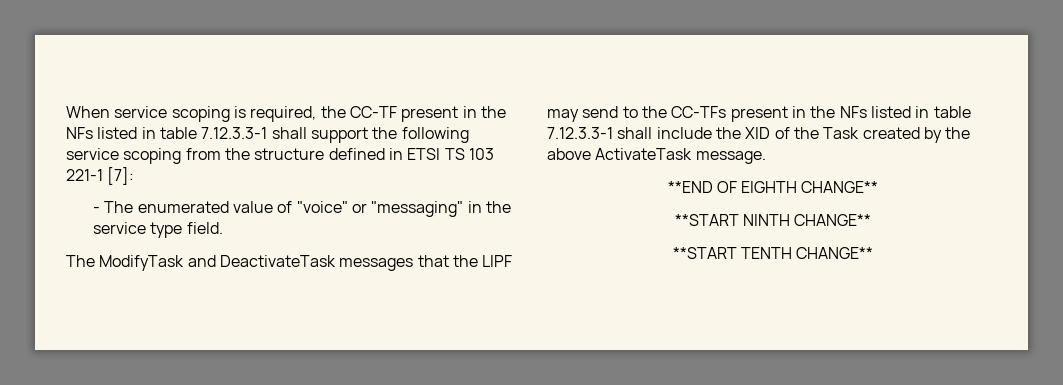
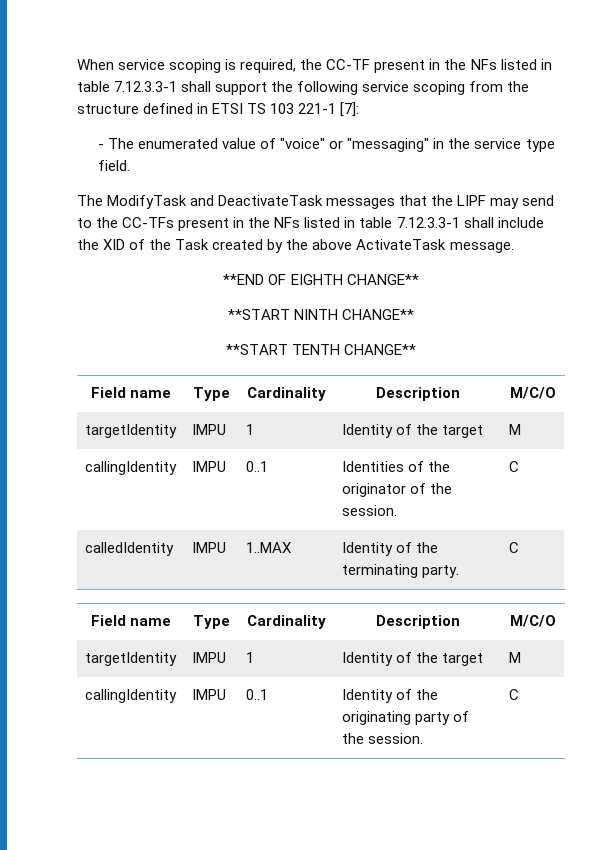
  **START TENTH CHANGE**
+ Field name | Type | Cardinality | Description | M/C/O
+ targetIdentity | IMPU | 1 | Identity of the target | M
+ callingIdentity | IMPU | 0..1 | Identities of the originator of the session. | C
+ calledIdentity | IMPU | 1..MAX | Identity of the terminating party. | C
+ Field name | Type | Cardinality | Description | M/C/O
+ targetIdentity | IMPU | 1 | Identity of the target | M
+ callingIdentity | IMPU | 0..1 | Identity of the originating party of the session. | C

